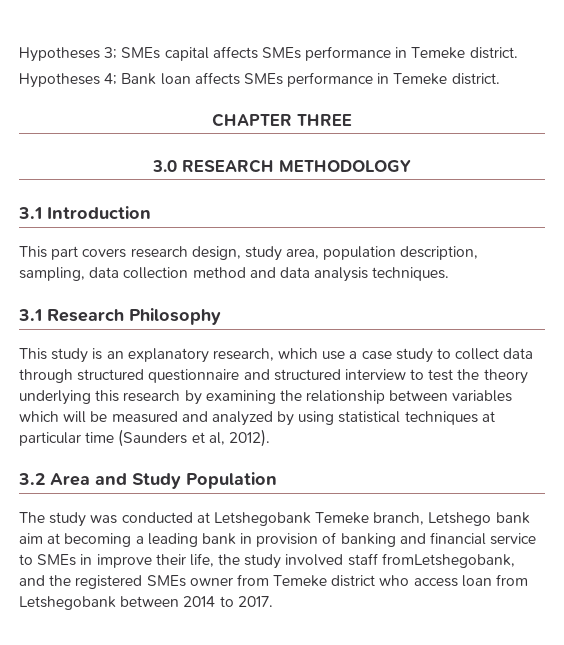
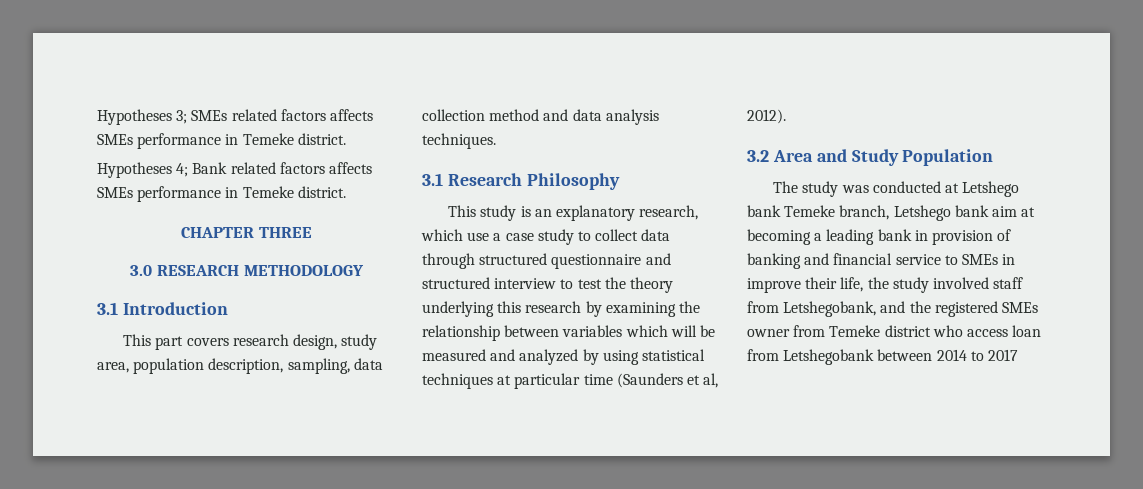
- Hypotheses 3; SMEs capital affects SMEs performance in Temeke district.
+ Hypotheses 3; SMEs related factors affects SMEs performance in Temeke district.
- Hypotheses 4; Bank loan affects SMEs performance in Temeke district.
+ Hypotheses 4; Bank related factors affects SMEs performance in Temeke district.
- The study was conducted at Letshegobank Temeke branch, Letshego bank aim at becoming a leading bank in provision of banking and financial service to SMEs in improve their life, the study involved staff fromLetshegobank, and the registered SMEs owner from Temeke district who access loan from Letshegobank between 2014 to 2017.
+ The study was conducted at Letshego bank Temeke branch, Letshego bank aim at becoming a leading bank in provision of banking and financial service to SMEs in improve their life, the study involved staff from Letshegobank, and the registered SMEs owner from Temeke district who access loan from Letshegobank between 2014 to 2017

